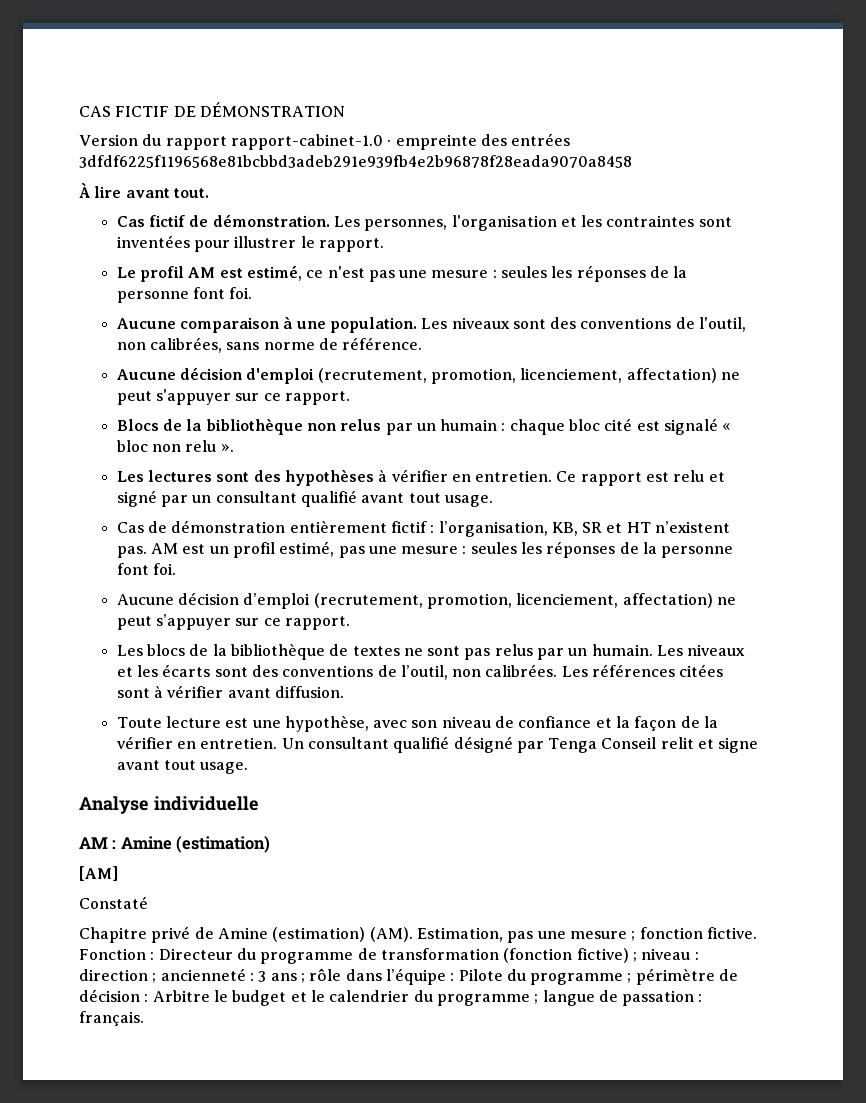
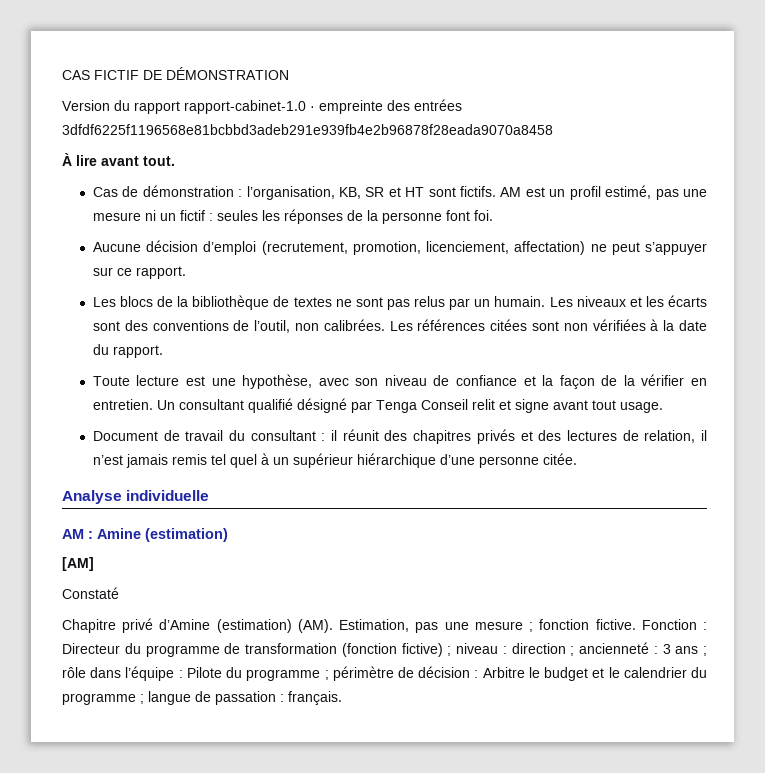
- Cas fictif de démonstration. Les personnes, l'organisation et les contraintes sont inventées pour illustrer le rapport.
- Le profil AM est estimé, ce n'est pas une mesure : seules les réponses de la personne font foi.
- Aucune comparaison à une population. Les niveaux sont des conventions de l'outil, non calibrées, sans norme de référence.
- Aucune décision d'emploi (recrutement, promotion, licenciement, affectation) ne peut s'appuyer sur ce rapport.
- Blocs de la bibliothèque non relus par un humain : chaque bloc cité est signalé « bloc non relu ».
- Les lectures sont des hypothèses à vérifier en entretien. Ce rapport est relu et signé par un consultant qualifié avant tout usage.
- Cas de démonstration entièrement fictif : l’organisation, KB, SR et HT n’existent pas.
+ Cas de démonstration : l’organisation, KB, SR et HT sont fictifs.
- AM est un profil estimé, pas une mesure : seules les réponses de la personne font foi.
+ AM est un profil estimé, pas une mesure ni un fictif : seules les réponses de la personne font foi.
- Les références citées sont à vérifier avant diffusion.
+ Les références citées sont non vérifiées à la date du rapport.
+ Document de travail du consultant : il réunit des chapitres privés et des lectures de relation, il n’est jamais remis tel quel à un supérieur hiérarchique d’une personne citée.
- Chapitre privé de Amine (estimation) (AM). Estimation, pas une mesure ; fonction fictive.
+ Chapitre privé d’Amine (estimation) (AM). Estimation, pas une mesure ; fonction fictive.

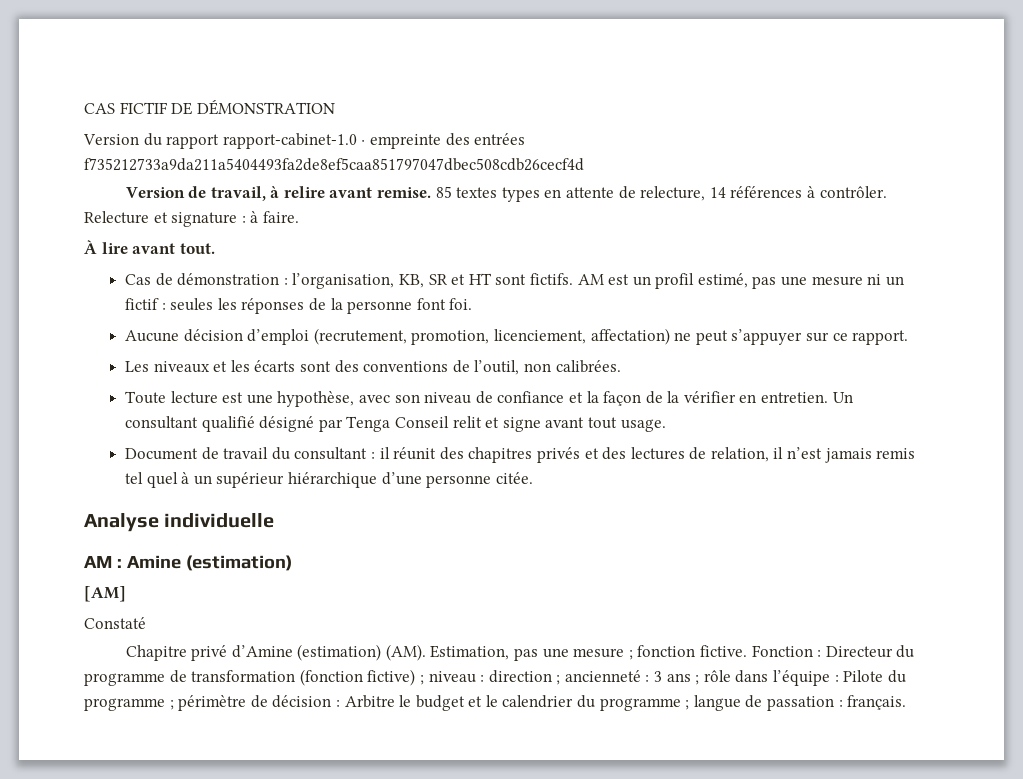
- Version du rapport rapport-cabinet-1.0 · empreinte des entrées 3dfdf6225f1196568e81bcbbd3adeb291e939fb4e2b96878f28eada9070a8458
+ Version du rapport rapport-cabinet-1.0 · empreinte des entrées f735212733a9da211a5404493fa2de8ef5caa851797047dbec508cdb26cecf4d
+ Version de travail, à relire avant remise. 85 textes types en attente de relecture, 14 références à contrôler. Relecture et signature : à faire.
- Les blocs de la bibliothèque de textes ne sont pas relus par un humain. Les niveaux et les écarts sont des conventions de l’outil, non calibrées. Les références citées sont non vérifiées à la date du rapport.
+ Les niveaux et les écarts sont des conventions de l’outil, non calibrées.

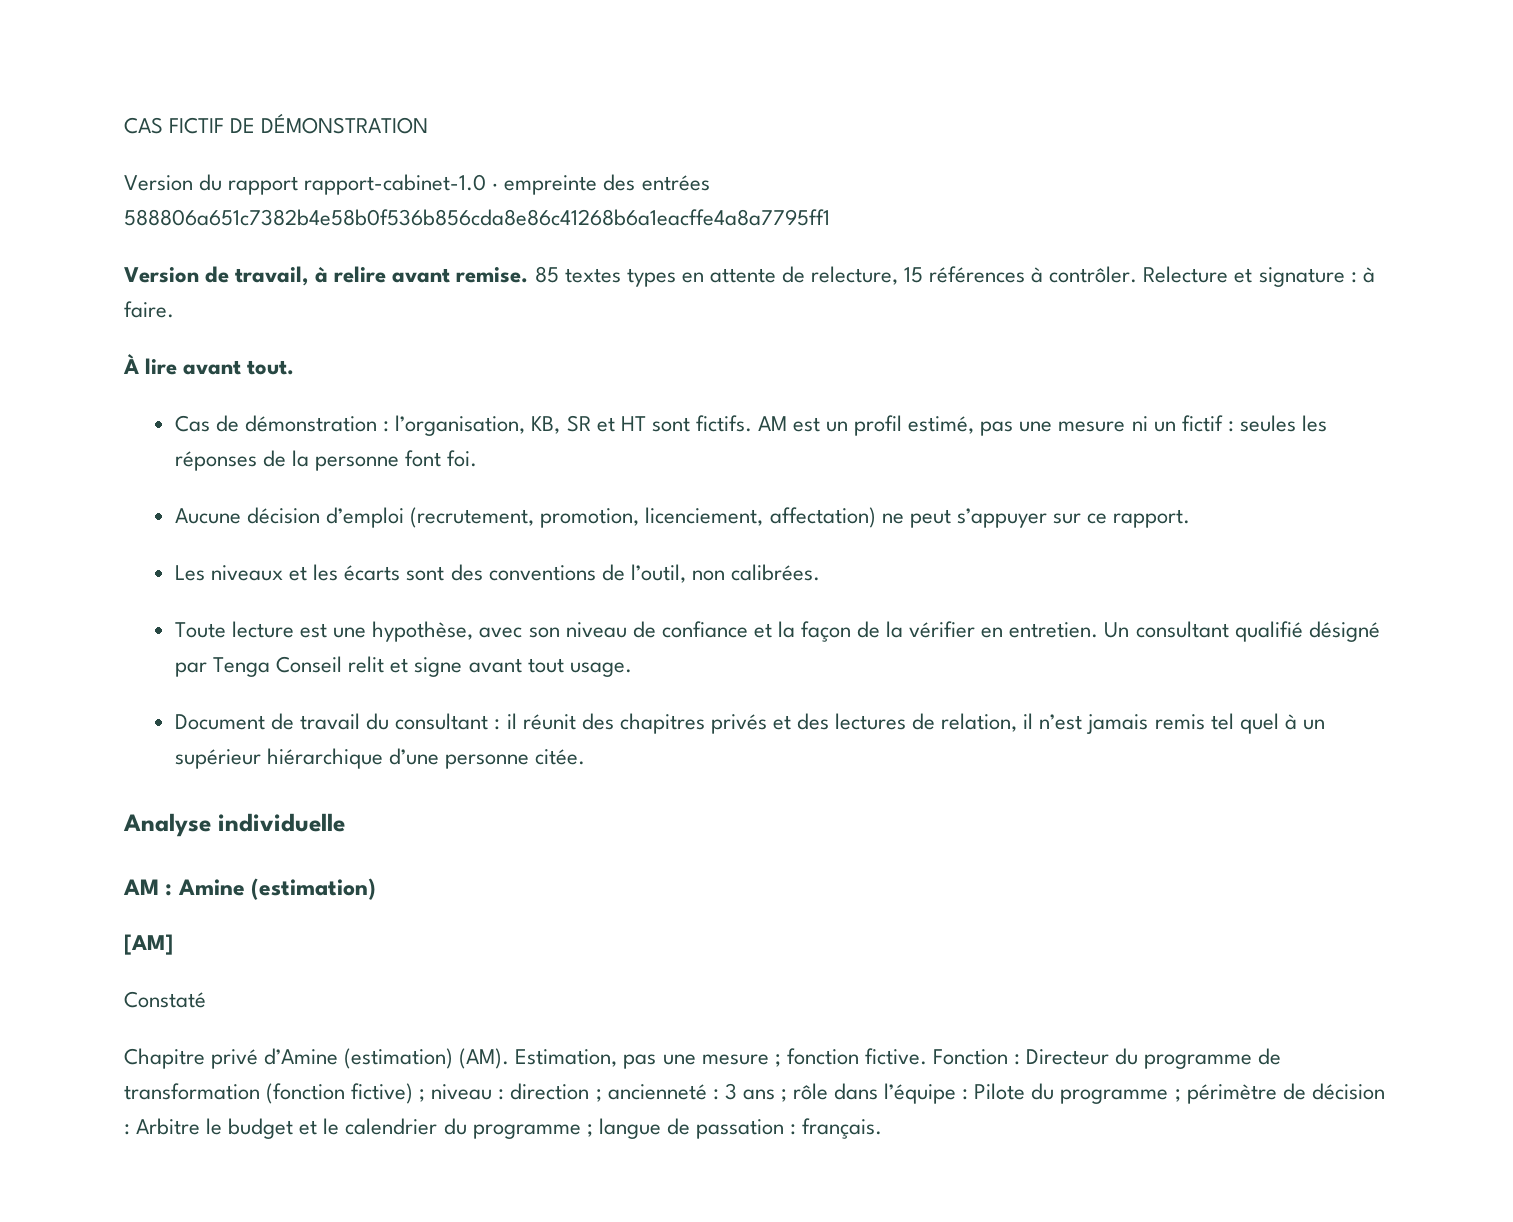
- Version du rapport rapport-cabinet-1.0 · empreinte des entrées f735212733a9da211a5404493fa2de8ef5caa851797047dbec508cdb26cecf4d
+ Version du rapport rapport-cabinet-1.0 · empreinte des entrées 588806a651c7382b4e58b0f536b856cda8e86c41268b6a1eacffe4a8a7795ff1
- 85 textes types en attente de relecture, 14 références à contrôler.
+ 85 textes types en attente de relecture, 15 références à contrôler.

